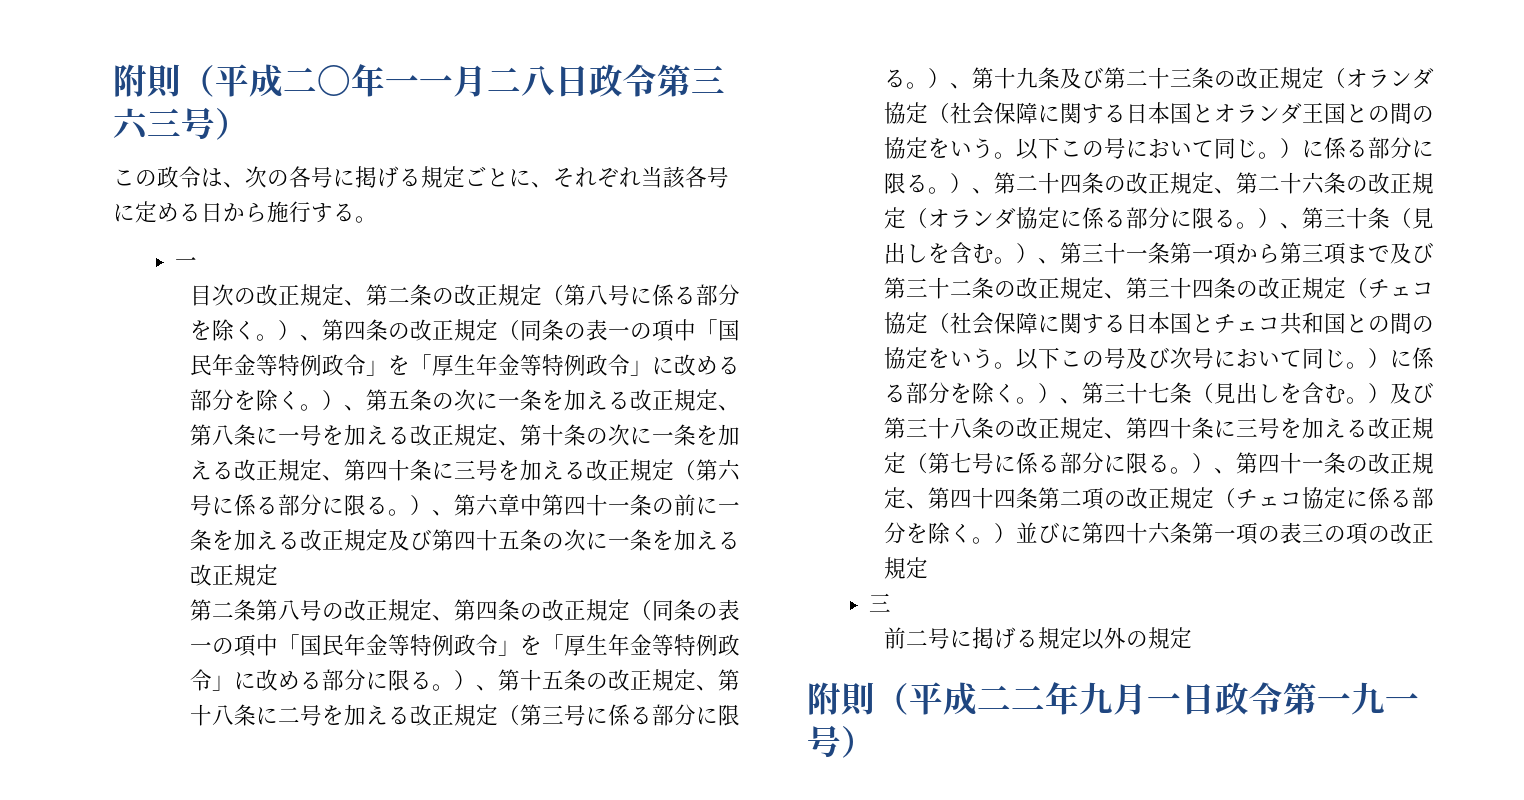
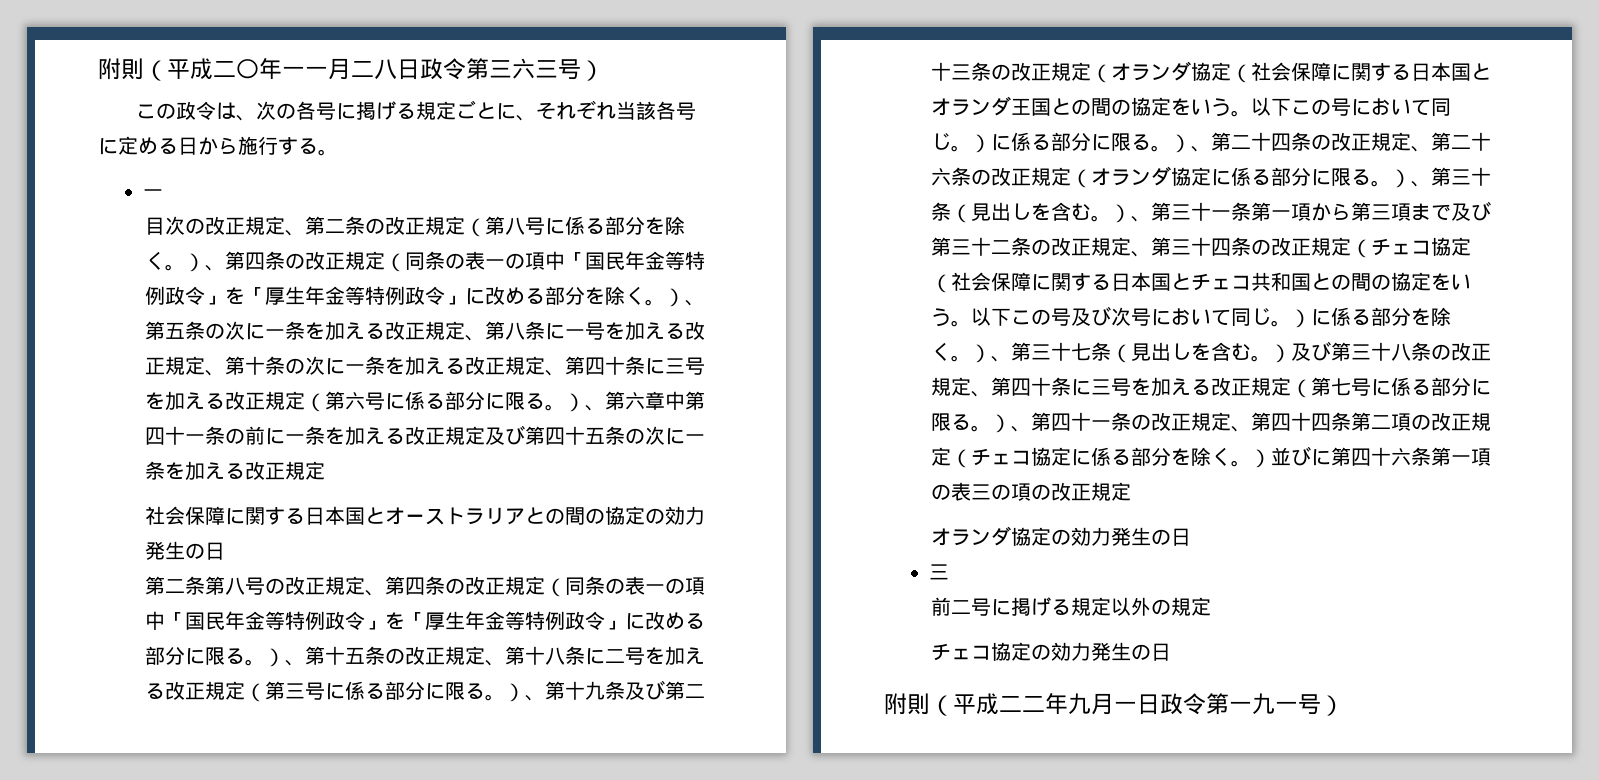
+ 社会保障に関する日本国とオーストラリアとの間の協定の効力発生の日
+ オランダ協定の効力発生の日
+ チェコ協定の効力発生の日

